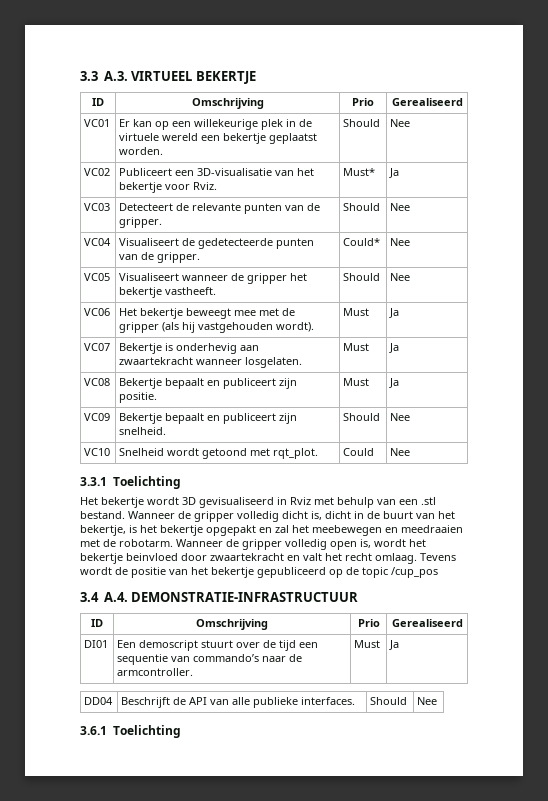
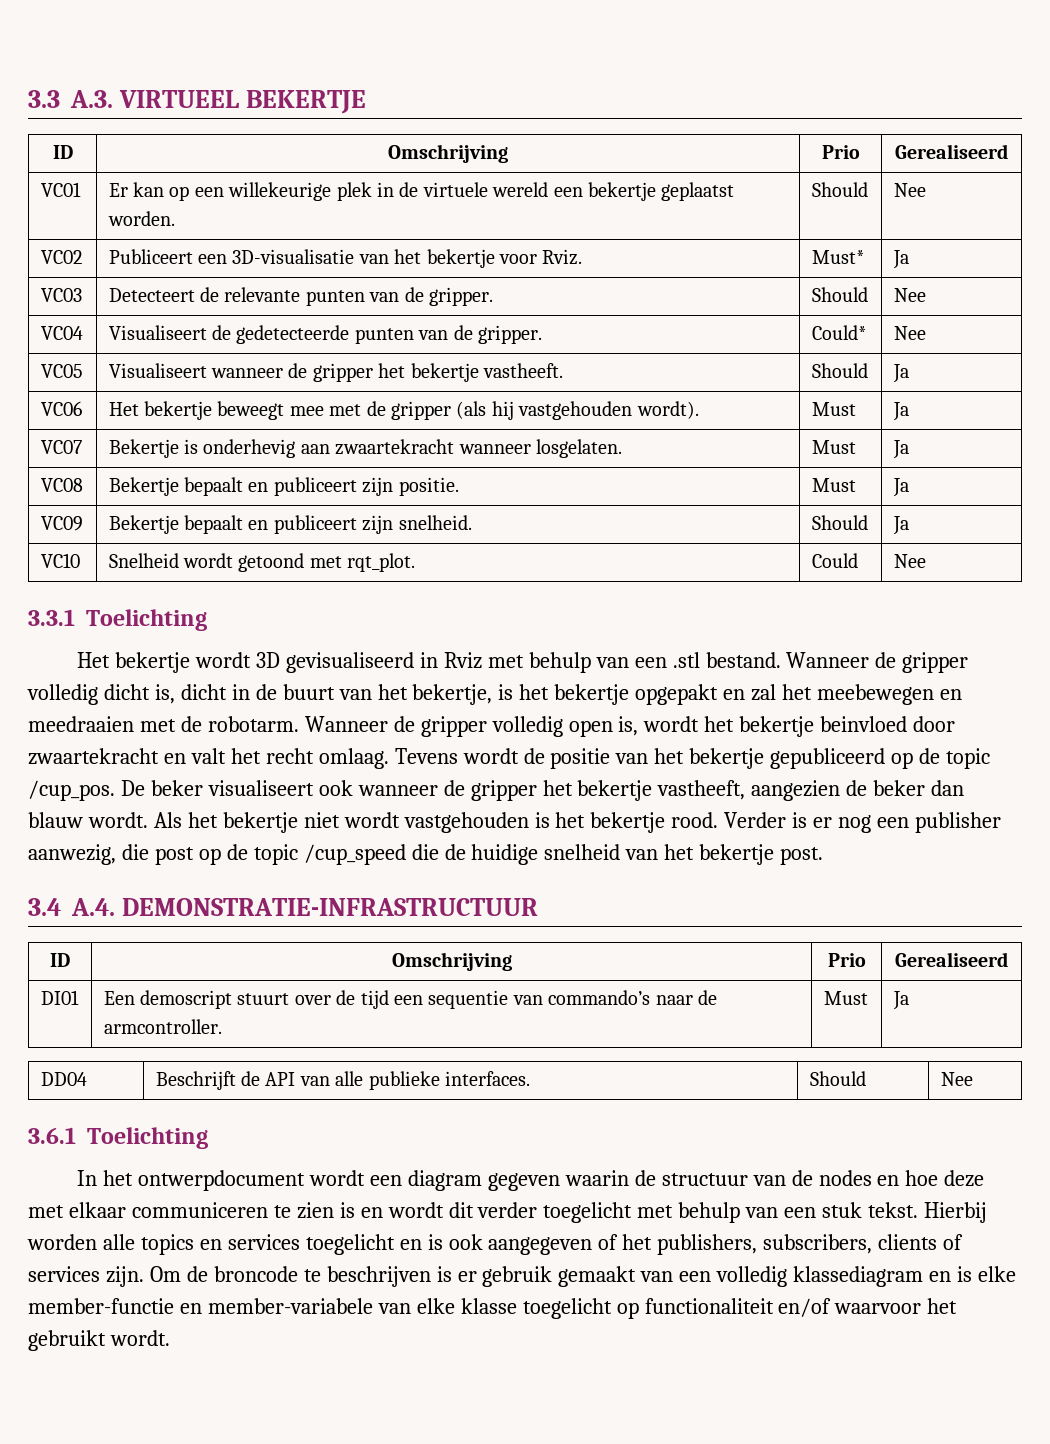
- VC05 | Visualiseert wanneer de gripper het bekertje vastheeft. | Should | Nee
+ VC05 | Visualiseert wanneer de gripper het bekertje vastheeft. | Should | Ja
- VC09 | Bekertje bepaalt en publiceert zijn snelheid. | Should | Nee
+ VC09 | Bekertje bepaalt en publiceert zijn snelheid. | Should | Ja
- Tevens wordt de positie van het bekertje gepubliceerd op de topic /cup_pos
+ Tevens wordt de positie van het bekertje gepubliceerd op de topic /cup_pos. De beker visualiseert ook wanneer de gripper het bekertje vastheeft, aangezien de beker dan blauw wordt. Als het bekertje niet wordt vastgehouden is het bekertje rood. Verder is er nog een publisher aanwezig, die post op de topic /cup_speed die de huidige snelheid van het bekertje post.
+ In het ontwerpdocument wordt een diagram gegeven waarin de structuur van de nodes en hoe deze met elkaar communiceren te zien is en wordt dit verder toegelicht met behulp van een stuk tekst. Hierbij worden alle topics en services toegelicht en is ook aangegeven of het publishers, subscribers, clients of services zijn. Om de broncode te beschrijven is er gebruik gemaakt van een volledig klassediagram en is elke member-functie en member-variabele van elke klasse toegelicht op functionaliteit en/of waarvoor het gebruikt wordt.

